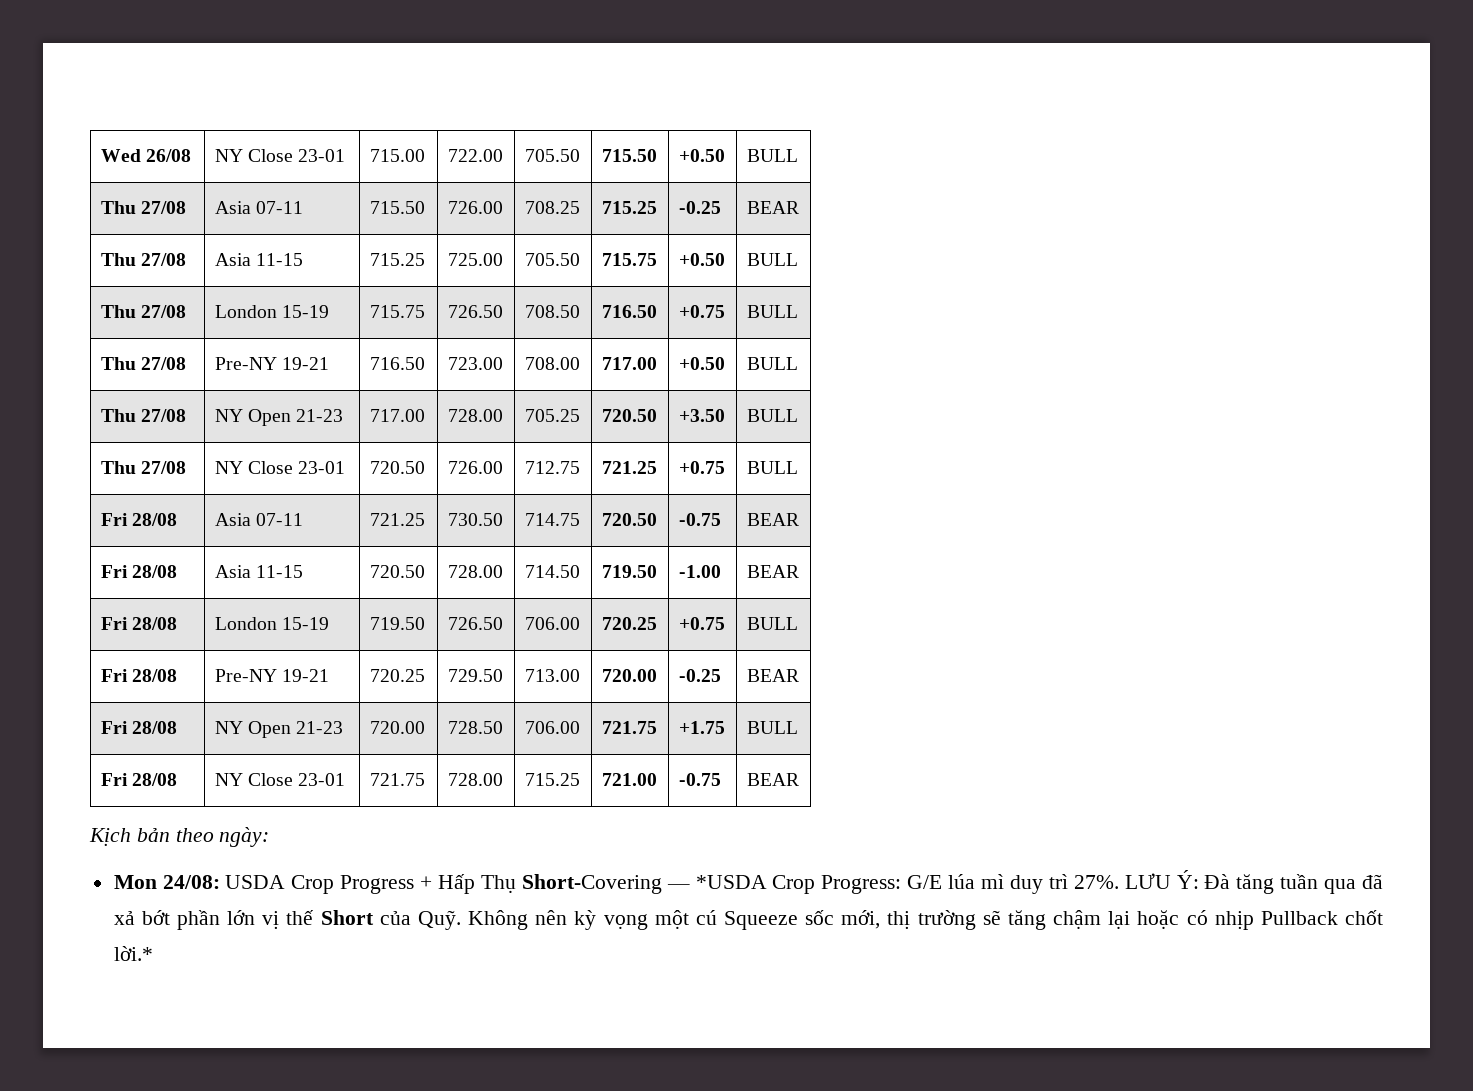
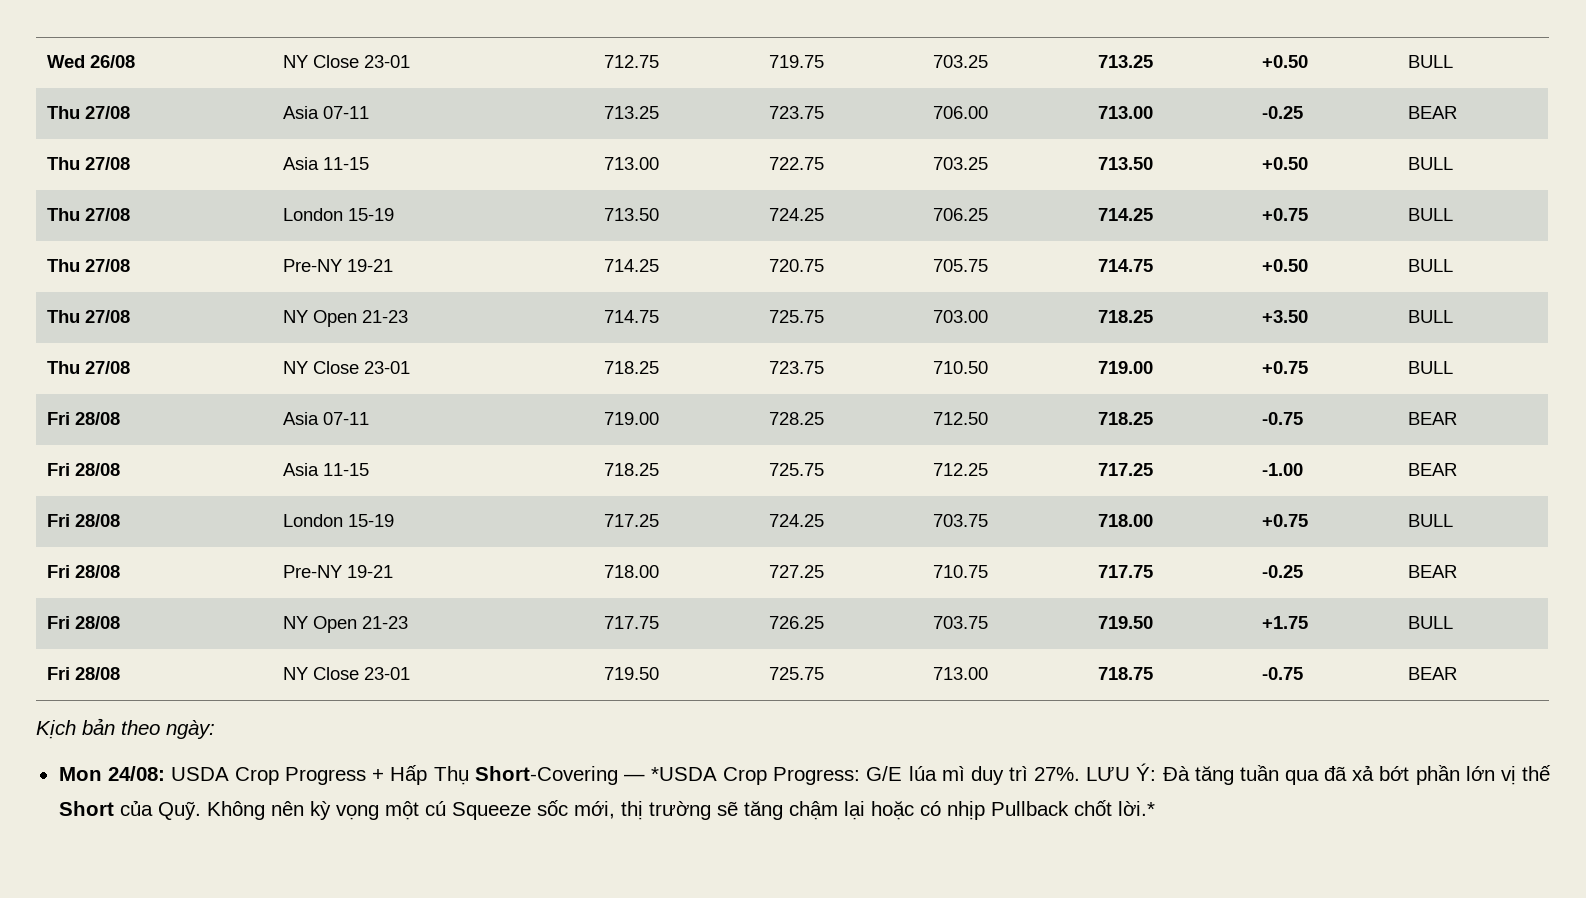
- Wed 26/08 | NY Close 23-01 | 715.00 | 722.00 | 705.50 | 715.50 | +0.50 | BULL
+ Wed 26/08 | NY Close 23-01 | 712.75 | 719.75 | 703.25 | 713.25 | +0.50 | BULL
- Thu 27/08 | Asia 07-11 | 715.50 | 726.00 | 708.25 | 715.25 | -0.25 | BEAR
+ Thu 27/08 | Asia 07-11 | 713.25 | 723.75 | 706.00 | 713.00 | -0.25 | BEAR
- Thu 27/08 | Asia 11-15 | 715.25 | 725.00 | 705.50 | 715.75 | +0.50 | BULL
+ Thu 27/08 | Asia 11-15 | 713.00 | 722.75 | 703.25 | 713.50 | +0.50 | BULL
- Thu 27/08 | London 15-19 | 715.75 | 726.50 | 708.50 | 716.50 | +0.75 | BULL
+ Thu 27/08 | London 15-19 | 713.50 | 724.25 | 706.25 | 714.25 | +0.75 | BULL
- Thu 27/08 | Pre-NY 19-21 | 716.50 | 723.00 | 708.00 | 717.00 | +0.50 | BULL
+ Thu 27/08 | Pre-NY 19-21 | 714.25 | 720.75 | 705.75 | 714.75 | +0.50 | BULL
- Thu 27/08 | NY Open 21-23 | 717.00 | 728.00 | 705.25 | 720.50 | +3.50 | BULL
+ Thu 27/08 | NY Open 21-23 | 714.75 | 725.75 | 703.00 | 718.25 | +3.50 | BULL
- Thu 27/08 | NY Close 23-01 | 720.50 | 726.00 | 712.75 | 721.25 | +0.75 | BULL
+ Thu 27/08 | NY Close 23-01 | 718.25 | 723.75 | 710.50 | 719.00 | +0.75 | BULL
- Fri 28/08 | Asia 07-11 | 721.25 | 730.50 | 714.75 | 720.50 | -0.75 | BEAR
+ Fri 28/08 | Asia 07-11 | 719.00 | 728.25 | 712.50 | 718.25 | -0.75 | BEAR
- Fri 28/08 | Asia 11-15 | 720.50 | 728.00 | 714.50 | 719.50 | -1.00 | BEAR
+ Fri 28/08 | Asia 11-15 | 718.25 | 725.75 | 712.25 | 717.25 | -1.00 | BEAR
- Fri 28/08 | London 15-19 | 719.50 | 726.50 | 706.00 | 720.25 | +0.75 | BULL
+ Fri 28/08 | London 15-19 | 717.25 | 724.25 | 703.75 | 718.00 | +0.75 | BULL
- Fri 28/08 | Pre-NY 19-21 | 720.25 | 729.50 | 713.00 | 720.00 | -0.25 | BEAR
+ Fri 28/08 | Pre-NY 19-21 | 718.00 | 727.25 | 710.75 | 717.75 | -0.25 | BEAR
- Fri 28/08 | NY Open 21-23 | 720.00 | 728.50 | 706.00 | 721.75 | +1.75 | BULL
+ Fri 28/08 | NY Open 21-23 | 717.75 | 726.25 | 703.75 | 719.50 | +1.75 | BULL
- Fri 28/08 | NY Close 23-01 | 721.75 | 728.00 | 715.25 | 721.00 | -0.75 | BEAR
+ Fri 28/08 | NY Close 23-01 | 719.50 | 725.75 | 713.00 | 718.75 | -0.75 | BEAR

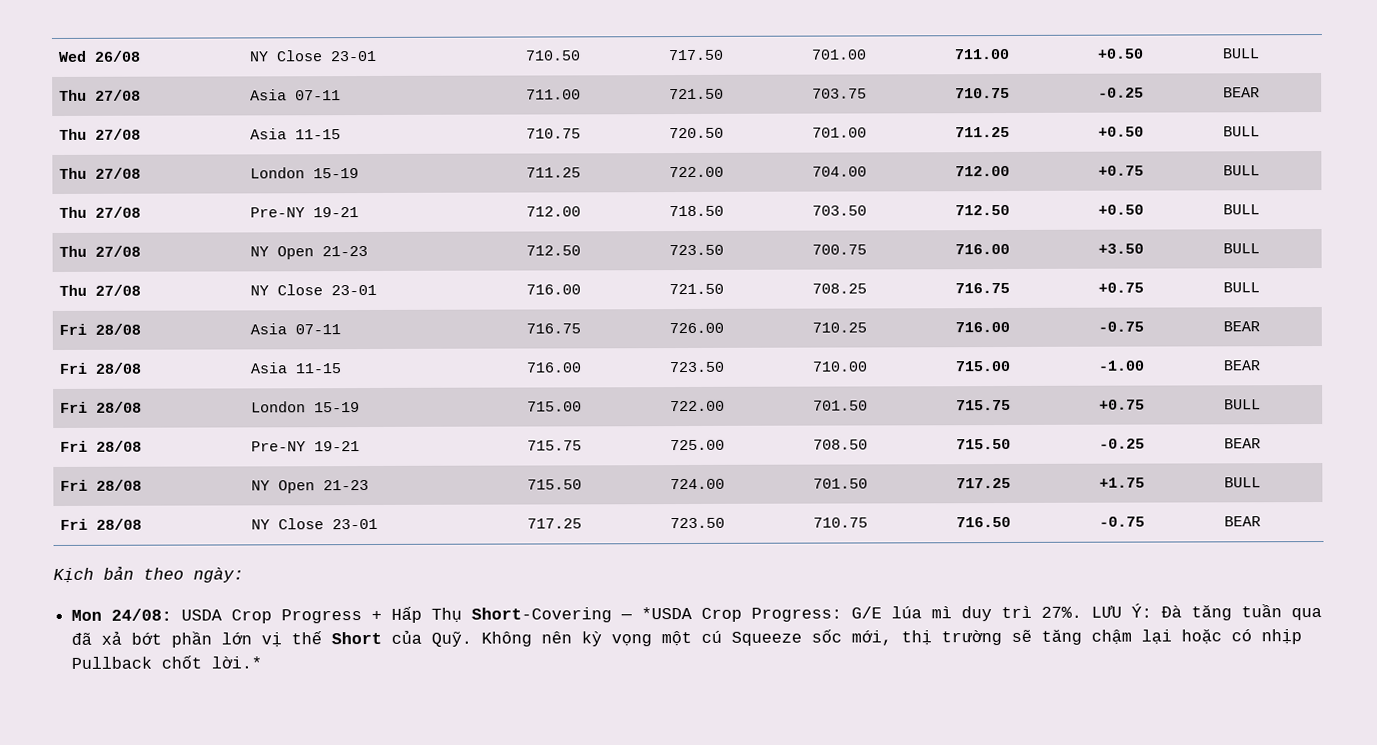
- Wed 26/08 | NY Close 23-01 | 712.75 | 719.75 | 703.25 | 713.25 | +0.50 | BULL
+ Wed 26/08 | NY Close 23-01 | 710.50 | 717.50 | 701.00 | 711.00 | +0.50 | BULL
- Thu 27/08 | Asia 07-11 | 713.25 | 723.75 | 706.00 | 713.00 | -0.25 | BEAR
+ Thu 27/08 | Asia 07-11 | 711.00 | 721.50 | 703.75 | 710.75 | -0.25 | BEAR
- Thu 27/08 | Asia 11-15 | 713.00 | 722.75 | 703.25 | 713.50 | +0.50 | BULL
+ Thu 27/08 | Asia 11-15 | 710.75 | 720.50 | 701.00 | 711.25 | +0.50 | BULL
- Thu 27/08 | London 15-19 | 713.50 | 724.25 | 706.25 | 714.25 | +0.75 | BULL
+ Thu 27/08 | London 15-19 | 711.25 | 722.00 | 704.00 | 712.00 | +0.75 | BULL
- Thu 27/08 | Pre-NY 19-21 | 714.25 | 720.75 | 705.75 | 714.75 | +0.50 | BULL
+ Thu 27/08 | Pre-NY 19-21 | 712.00 | 718.50 | 703.50 | 712.50 | +0.50 | BULL
- Thu 27/08 | NY Open 21-23 | 714.75 | 725.75 | 703.00 | 718.25 | +3.50 | BULL
+ Thu 27/08 | NY Open 21-23 | 712.50 | 723.50 | 700.75 | 716.00 | +3.50 | BULL
- Thu 27/08 | NY Close 23-01 | 718.25 | 723.75 | 710.50 | 719.00 | +0.75 | BULL
+ Thu 27/08 | NY Close 23-01 | 716.00 | 721.50 | 708.25 | 716.75 | +0.75 | BULL
- Fri 28/08 | Asia 07-11 | 719.00 | 728.25 | 712.50 | 718.25 | -0.75 | BEAR
+ Fri 28/08 | Asia 07-11 | 716.75 | 726.00 | 710.25 | 716.00 | -0.75 | BEAR
- Fri 28/08 | Asia 11-15 | 718.25 | 725.75 | 712.25 | 717.25 | -1.00 | BEAR
+ Fri 28/08 | Asia 11-15 | 716.00 | 723.50 | 710.00 | 715.00 | -1.00 | BEAR
- Fri 28/08 | London 15-19 | 717.25 | 724.25 | 703.75 | 718.00 | +0.75 | BULL
+ Fri 28/08 | London 15-19 | 715.00 | 722.00 | 701.50 | 715.75 | +0.75 | BULL
- Fri 28/08 | Pre-NY 19-21 | 718.00 | 727.25 | 710.75 | 717.75 | -0.25 | BEAR
+ Fri 28/08 | Pre-NY 19-21 | 715.75 | 725.00 | 708.50 | 715.50 | -0.25 | BEAR
- Fri 28/08 | NY Open 21-23 | 717.75 | 726.25 | 703.75 | 719.50 | +1.75 | BULL
+ Fri 28/08 | NY Open 21-23 | 715.50 | 724.00 | 701.50 | 717.25 | +1.75 | BULL
- Fri 28/08 | NY Close 23-01 | 719.50 | 725.75 | 713.00 | 718.75 | -0.75 | BEAR
+ Fri 28/08 | NY Close 23-01 | 717.25 | 723.50 | 710.75 | 716.50 | -0.75 | BEAR

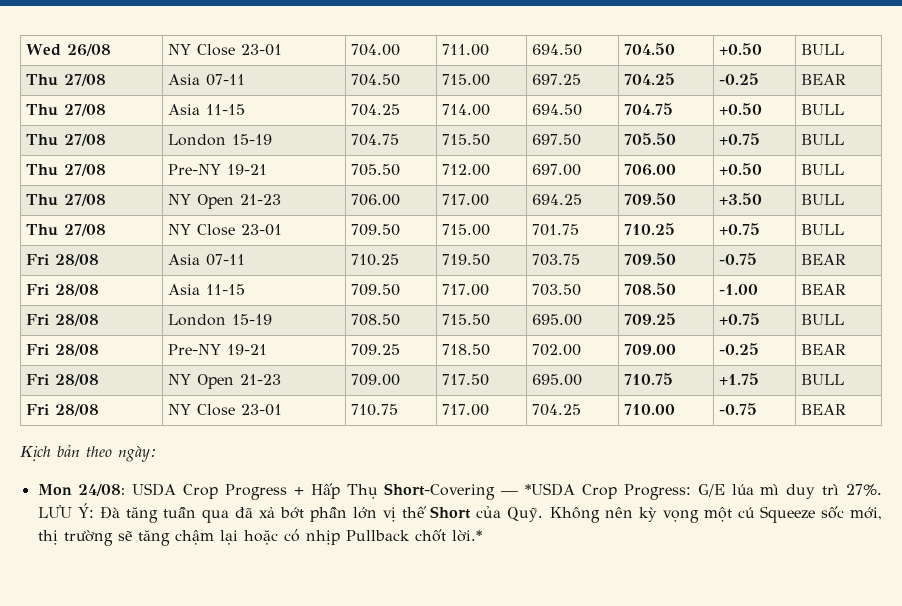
- Wed 26/08 | NY Close 23-01 | 710.50 | 717.50 | 701.00 | 711.00 | +0.50 | BULL
+ Wed 26/08 | NY Close 23-01 | 704.00 | 711.00 | 694.50 | 704.50 | +0.50 | BULL
- Thu 27/08 | Asia 07-11 | 711.00 | 721.50 | 703.75 | 710.75 | -0.25 | BEAR
+ Thu 27/08 | Asia 07-11 | 704.50 | 715.00 | 697.25 | 704.25 | -0.25 | BEAR
- Thu 27/08 | Asia 11-15 | 710.75 | 720.50 | 701.00 | 711.25 | +0.50 | BULL
+ Thu 27/08 | Asia 11-15 | 704.25 | 714.00 | 694.50 | 704.75 | +0.50 | BULL
- Thu 27/08 | London 15-19 | 711.25 | 722.00 | 704.00 | 712.00 | +0.75 | BULL
+ Thu 27/08 | London 15-19 | 704.75 | 715.50 | 697.50 | 705.50 | +0.75 | BULL
- Thu 27/08 | Pre-NY 19-21 | 712.00 | 718.50 | 703.50 | 712.50 | +0.50 | BULL
+ Thu 27/08 | Pre-NY 19-21 | 705.50 | 712.00 | 697.00 | 706.00 | +0.50 | BULL
- Thu 27/08 | NY Open 21-23 | 712.50 | 723.50 | 700.75 | 716.00 | +3.50 | BULL
+ Thu 27/08 | NY Open 21-23 | 706.00 | 717.00 | 694.25 | 709.50 | +3.50 | BULL
- Thu 27/08 | NY Close 23-01 | 716.00 | 721.50 | 708.25 | 716.75 | +0.75 | BULL
+ Thu 27/08 | NY Close 23-01 | 709.50 | 715.00 | 701.75 | 710.25 | +0.75 | BULL
- Fri 28/08 | Asia 07-11 | 716.75 | 726.00 | 710.25 | 716.00 | -0.75 | BEAR
+ Fri 28/08 | Asia 07-11 | 710.25 | 719.50 | 703.75 | 709.50 | -0.75 | BEAR
- Fri 28/08 | Asia 11-15 | 716.00 | 723.50 | 710.00 | 715.00 | -1.00 | BEAR
+ Fri 28/08 | Asia 11-15 | 709.50 | 717.00 | 703.50 | 708.50 | -1.00 | BEAR
- Fri 28/08 | London 15-19 | 715.00 | 722.00 | 701.50 | 715.75 | +0.75 | BULL
+ Fri 28/08 | London 15-19 | 708.50 | 715.50 | 695.00 | 709.25 | +0.75 | BULL
- Fri 28/08 | Pre-NY 19-21 | 715.75 | 725.00 | 708.50 | 715.50 | -0.25 | BEAR
+ Fri 28/08 | Pre-NY 19-21 | 709.25 | 718.50 | 702.00 | 709.00 | -0.25 | BEAR
- Fri 28/08 | NY Open 21-23 | 715.50 | 724.00 | 701.50 | 717.25 | +1.75 | BULL
+ Fri 28/08 | NY Open 21-23 | 709.00 | 717.50 | 695.00 | 710.75 | +1.75 | BULL
- Fri 28/08 | NY Close 23-01 | 717.25 | 723.50 | 710.75 | 716.50 | -0.75 | BEAR
+ Fri 28/08 | NY Close 23-01 | 710.75 | 717.00 | 704.25 | 710.00 | -0.75 | BEAR

